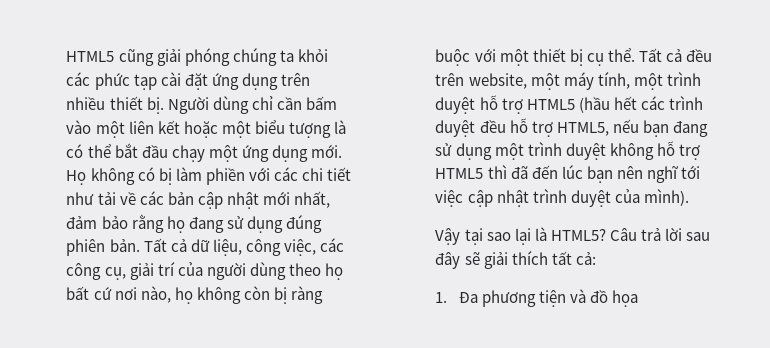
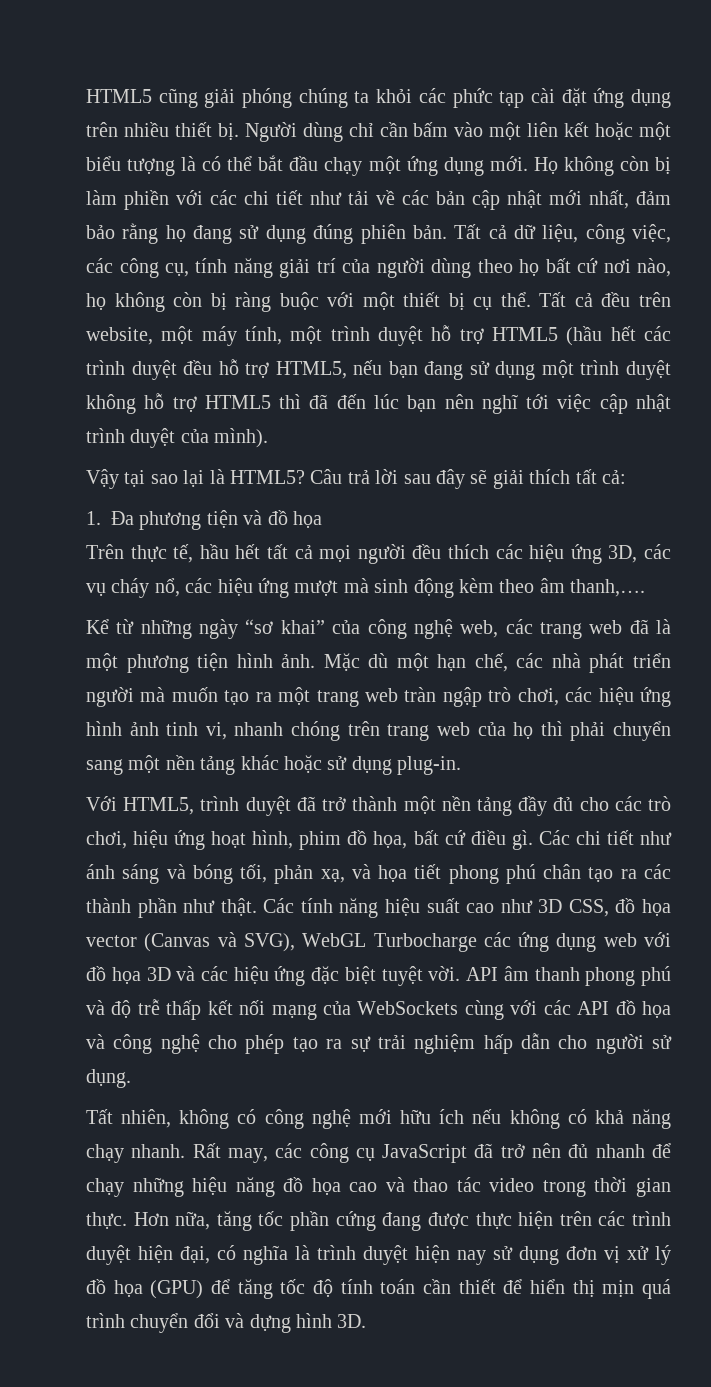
- Họ không có bị làm phiền với các chi tiết như tải về các bản cập nhật mới nhất, đảm bảo rằng họ đang sử dụng đúng phiên bản.
+ Họ không còn bị làm phiền với các chi tiết như tải về các bản cập nhật mới nhất, đảm bảo rằng họ đang sử dụng đúng phiên bản.
- Tất cả dữ liệu, công việc, các công cụ, giải trí của người dùng theo họ bất cứ nơi nào, họ không còn bị ràng buộc với một thiết bị cụ thể.
+ Tất cả dữ liệu, công việc, các công cụ, tính năng giải trí của người dùng theo họ bất cứ nơi nào, họ không còn bị ràng buộc với một thiết bị cụ thể.
+ Trên thực tế, hầu hết tất cả mọi người đều thích các hiệu ứng 3D, các vụ cháy nổ, các hiệu ứng mượt mà sinh động kèm theo âm thanh,….
+ Kể từ những ngày “sơ khai” của công nghệ web, các trang web đã là một phương tiện hình ảnh. Mặc dù một hạn chế, các nhà phát triển người mà muốn tạo ra một trang web tràn ngập trò chơi, các hiệu ứng hình ảnh tinh vi, nhanh chóng trên trang web của họ thì phải chuyển sang một nền tảng khác hoặc sử dụng plug-in.
+ Với HTML5, trình duyệt đã trở thành một nền tảng đầy đủ cho các trò chơi, hiệu ứng hoạt hình, phim đồ họa, bất cứ điều gì. Các chi tiết như ánh sáng và bóng tối, phản xạ, và họa tiết phong phú chân tạo ra các thành phần như thật. Các tính năng hiệu suất cao như 3D CSS, đồ họa vector (Canvas và SVG), WebGL Turbocharge các ứng dụng web với đồ họa 3D và các hiệu ứng đặc biệt tuyệt vời. API âm thanh phong phú và độ trễ thấp kết nối mạng của WebSockets cùng với các API đồ họa và công nghệ cho phép tạo ra sự trải nghiệm hấp dẫn cho người sử dụng.
+ Tất nhiên, không có công nghệ mới hữu ích nếu không có khả năng chạy nhanh. Rất may, các công cụ JavaScript đã trở nên đủ nhanh để chạy những hiệu năng đồ họa cao và thao tác video trong thời gian thực. Hơn nữa, tăng tốc phần cứng đang được thực hiện trên các trình duyệt hiện đại, có nghĩa là trình duyệt hiện nay sử dụng đơn vị xử lý đồ họa (GPU) để tăng tốc độ tính toán cần thiết để hiển thị mịn quá trình chuyển đổi và dựng hình 3D.

